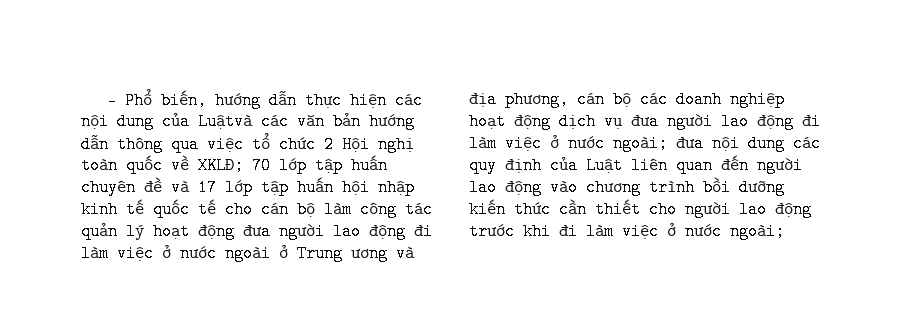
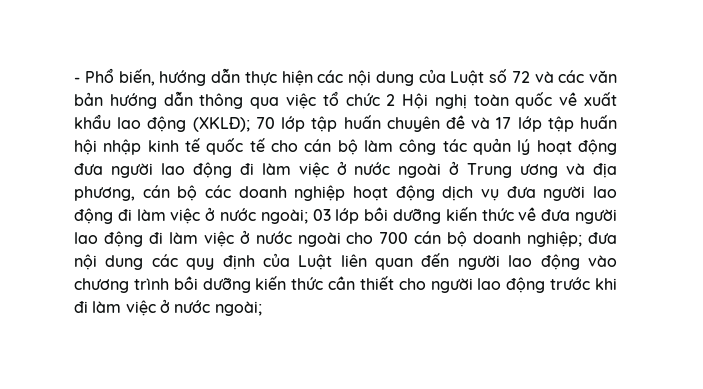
- - Phổ biến, hướng dẫn thực hiện các nội dung của Luậtvà các văn bản hướng dẫn thông qua việc tổ chức 2 Hội nghị toàn quốc về XKLĐ;
+ - Phổ biến, hướng dẫn thực hiện các nội dung của Luật số 72 và các văn bản hướng dẫn thông qua việc tổ chức 2 Hội nghị toàn quốc về xuất khẩu lao động (XKLĐ);
+ 03 lớp bồi dưỡng kiến thức về đưa người lao động đi làm việc ở nước ngoài cho 700 cán bộ doanh nghiệp;

